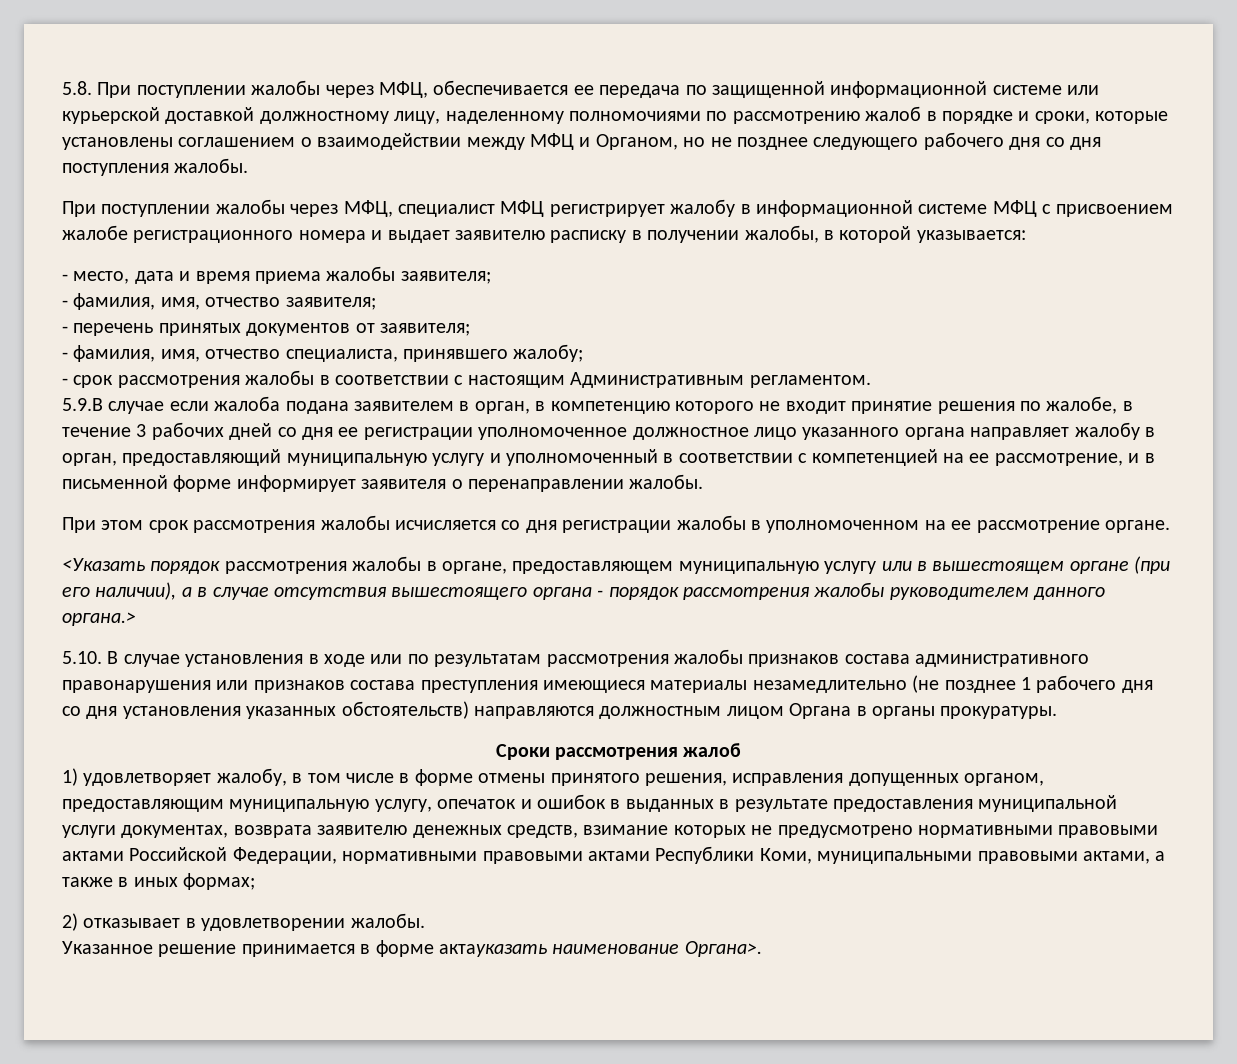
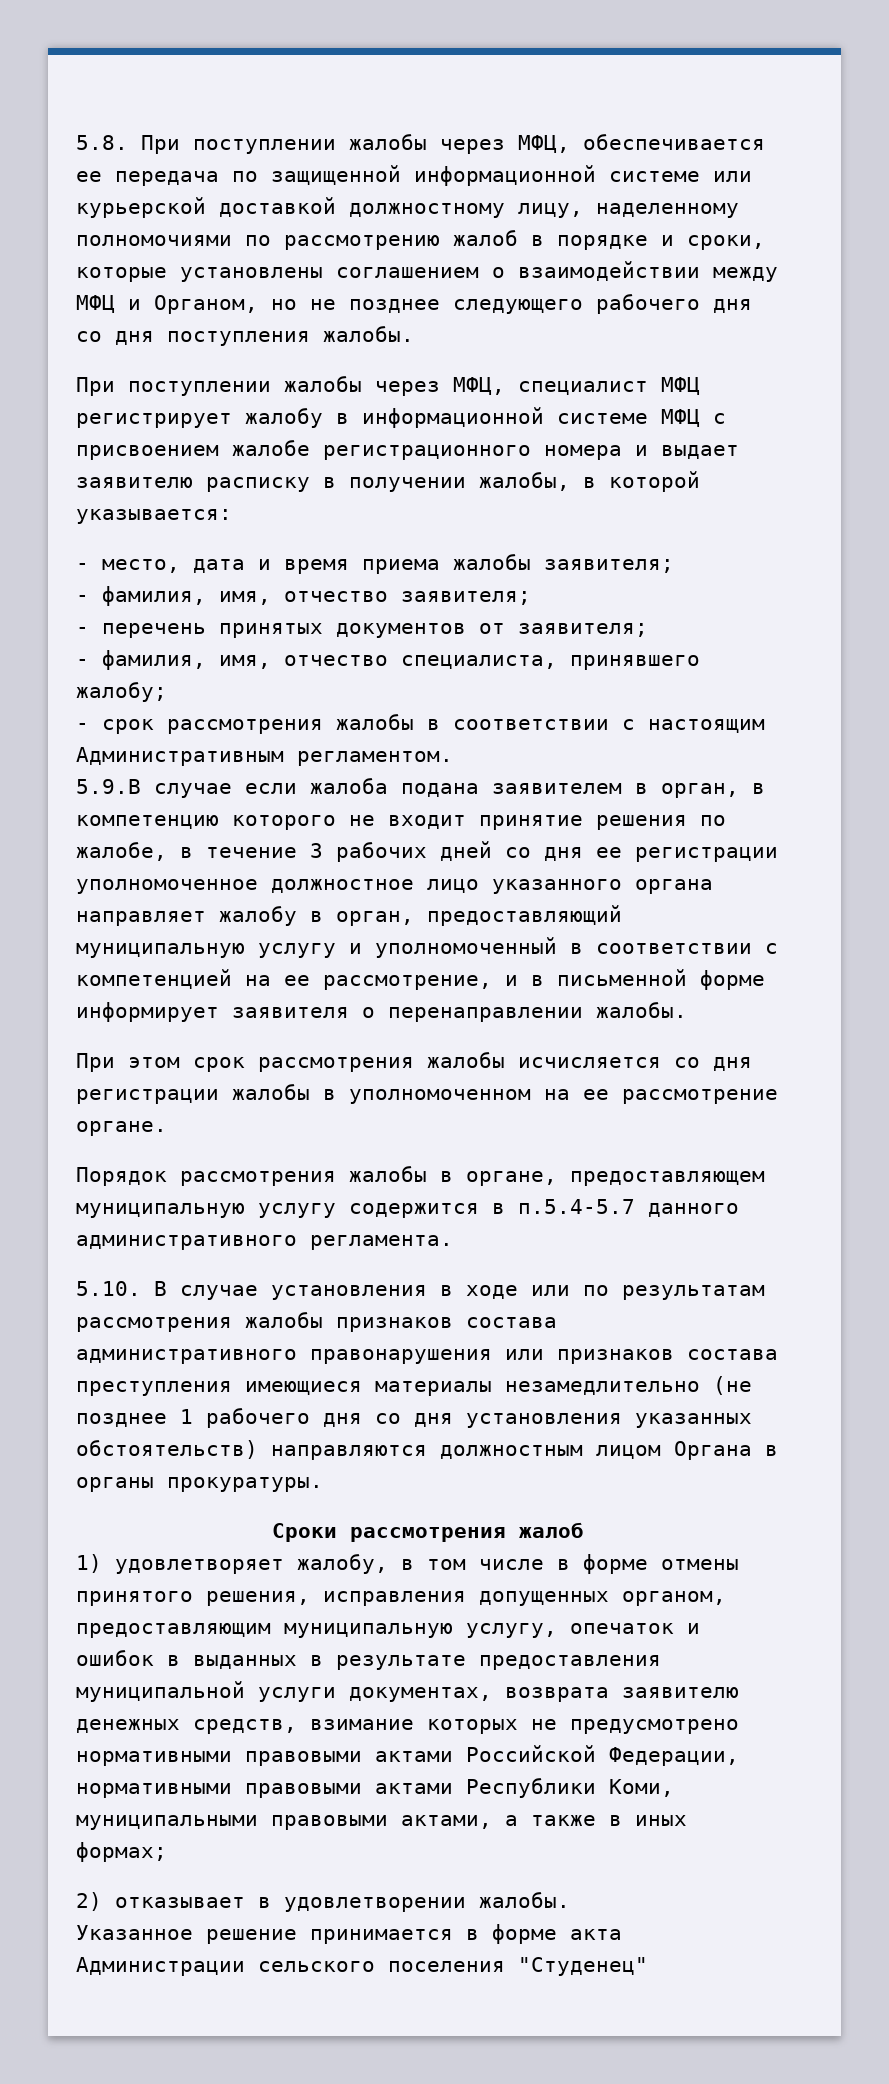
- <Указать порядок рассмотрения жалобы в органе, предоставляющем муниципальную услугу или в вышестоящем органе (при его наличии), а в случае отсутствия вышестоящего органа - порядок рассмотрения жалобы руководителем данного органа.>
+ Порядок рассмотрения жалобы в органе, предоставляющем муниципальную услугу содержится в п.5.4-5.7 данного административного регламента.
- Указанное решение принимается в форме актауказать наименование Органа>.
+ Указанное решение принимается в форме акта Администрации сельского поселения "Студенец"

